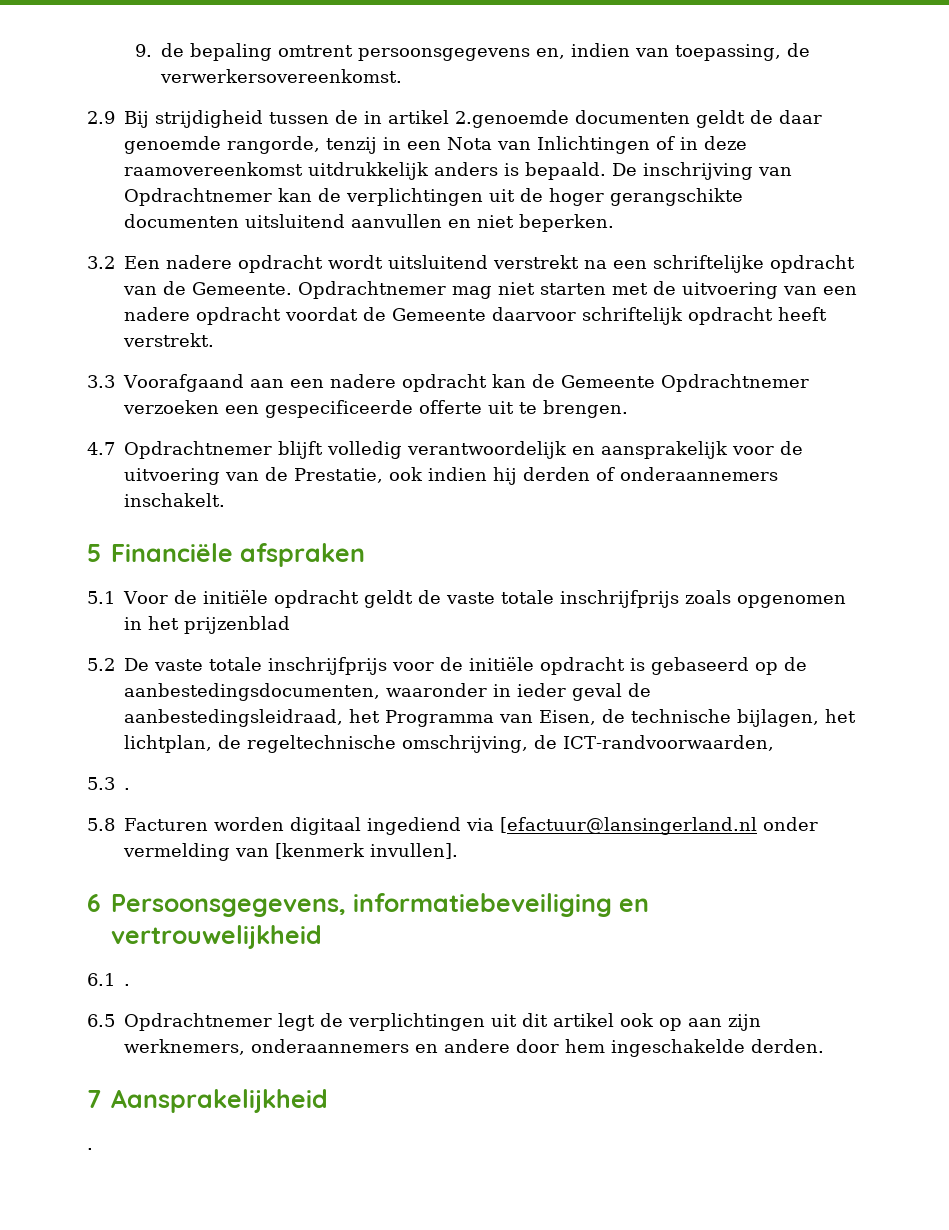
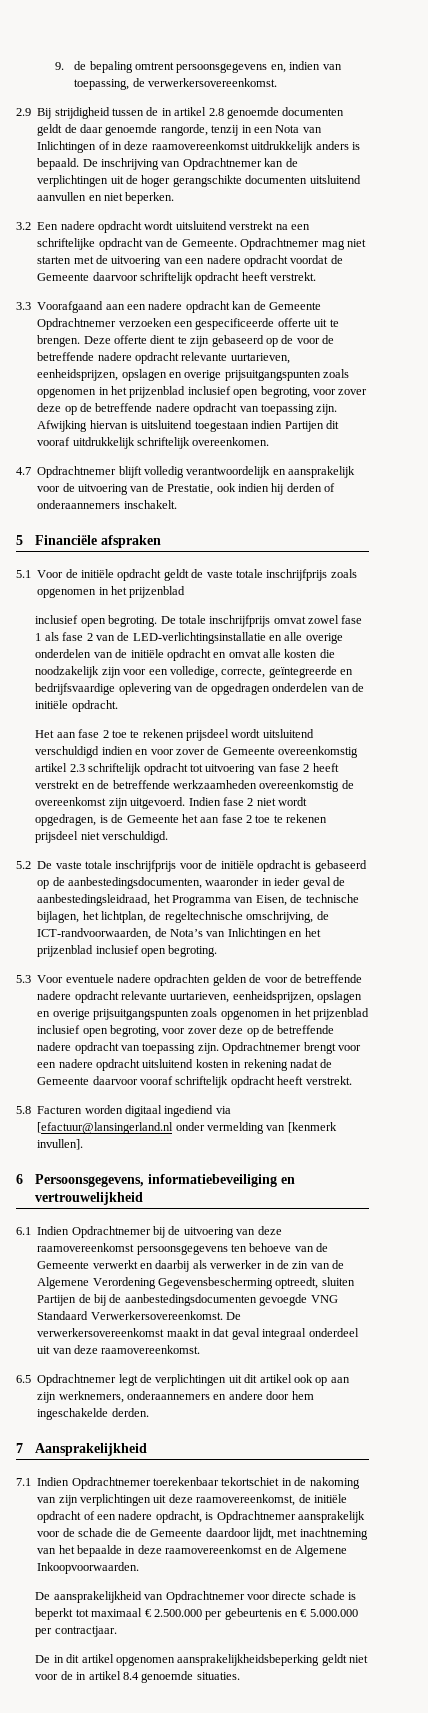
- 2.9 Bij strijdigheid tussen de in artikel 2.genoemde documenten geldt de daar genoemde rangorde, tenzij in een Nota van Inlichtingen of in deze raamovereenkomst uitdrukkelijk anders is bepaald.
+ 2.9 Bij strijdigheid tussen de in artikel 2.8 genoemde documenten geldt de daar genoemde rangorde, tenzij in een Nota van Inlichtingen of in deze raamovereenkomst uitdrukkelijk anders is bepaald.
+ Deze offerte dient te zijn gebaseerd op de voor de betreffende nadere opdracht relevante uurtarieven, eenheidsprijzen, opslagen en overige prijsuitgangspunten zoals opgenomen in het prijzenblad inclusief open begroting, voor zover deze op de betreffende nadere opdracht van toepassing zijn. Afwijking hiervan is uitsluitend toegestaan indien Partijen dit vooraf uitdrukkelijk schriftelijk overeenkomen.
+ inclusief open begroting. De totale inschrijfprijs omvat zowel fase 1 als fase 2 van de LED-verlichtingsinstallatie en alle overige onderdelen van de initiële opdracht en omvat alle kosten die noodzakelijk zijn voor een volledige, correcte, geïntegreerde en bedrijfsvaardige oplevering van de opgedragen onderdelen van de initiële opdracht.
+ Het aan fase 2 toe te rekenen prijsdeel wordt uitsluitend verschuldigd indien en voor zover de Gemeente overeenkomstig artikel 2.3 schriftelijk opdracht tot uitvoering van fase 2 heeft verstrekt en de betreffende werkzaamheden overeenkomstig de overeenkomst zijn uitgevoerd. Indien fase 2 niet wordt opgedragen, is de Gemeente het aan fase 2 toe te rekenen prijsdeel niet verschuldigd.
- 5.2 De vaste totale inschrijfprijs voor de initiële opdracht is gebaseerd op de aanbestedingsdocumenten, waaronder in ieder geval de aanbestedingsleidraad, het Programma van Eisen, de technische bijlagen, het lichtplan, de regeltechnische omschrijving, de ICT-randvoorwaarden,
- 5.3 .
+ 5.2 De vaste totale inschrijfprijs voor de initiële opdracht is gebaseerd op de aanbestedingsdocumenten, waaronder in ieder geval de aanbestedingsleidraad, het Programma van Eisen, de technische bijlagen, het lichtplan, de regeltechnische omschrijving, de ICT-randvoorwaarden, de Nota’s van Inlichtingen en het prijzenblad inclusief open begroting.
+ 5.3 Voor eventuele nadere opdrachten gelden de voor de betreffende nadere opdracht relevante uurtarieven, eenheidsprijzen, opslagen en overige prijsuitgangspunten zoals opgenomen in het prijzenblad inclusief open begroting, voor zover deze op de betreffende nadere opdracht van toepassing zijn. Opdrachtnemer brengt voor een nadere opdracht uitsluitend kosten in rekening nadat de Gemeente daarvoor vooraf schriftelijk opdracht heeft verstrekt.
- 6.1 .
+ 6.1 Indien Opdrachtnemer bij de uitvoering van deze raamovereenkomst persoonsgegevens ten behoeve van de Gemeente verwerkt en daarbij als verwerker in de zin van de Algemene Verordening Gegevensbescherming optreedt, sluiten Partijen de bij de aanbestedingsdocumenten gevoegde VNG Standaard Verwerkersovereenkomst. De verwerkersovereenkomst maakt in dat geval integraal onderdeel uit van deze raamovereenkomst.
  7 Aansprakelijkheid
- .
+ 7.1 Indien Opdrachtnemer toerekenbaar tekortschiet in de nakoming van zijn verplichtingen uit deze raamovereenkomst, de initiële opdracht of een nadere opdracht, is Opdrachtnemer aansprakelijk voor de schade die de Gemeente daardoor lijdt, met inachtneming van het bepaalde in deze raamovereenkomst en de Algemene Inkoopvoorwaarden.
+ De aansprakelijkheid van Opdrachtnemer voor directe schade is beperkt tot maximaal € 2.500.000 per gebeurtenis en € 5.000.000 per contractjaar.
+ De in dit artikel opgenomen aansprakelijkheidsbeperking geldt niet voor de in artikel 8.4 genoemde situaties.

